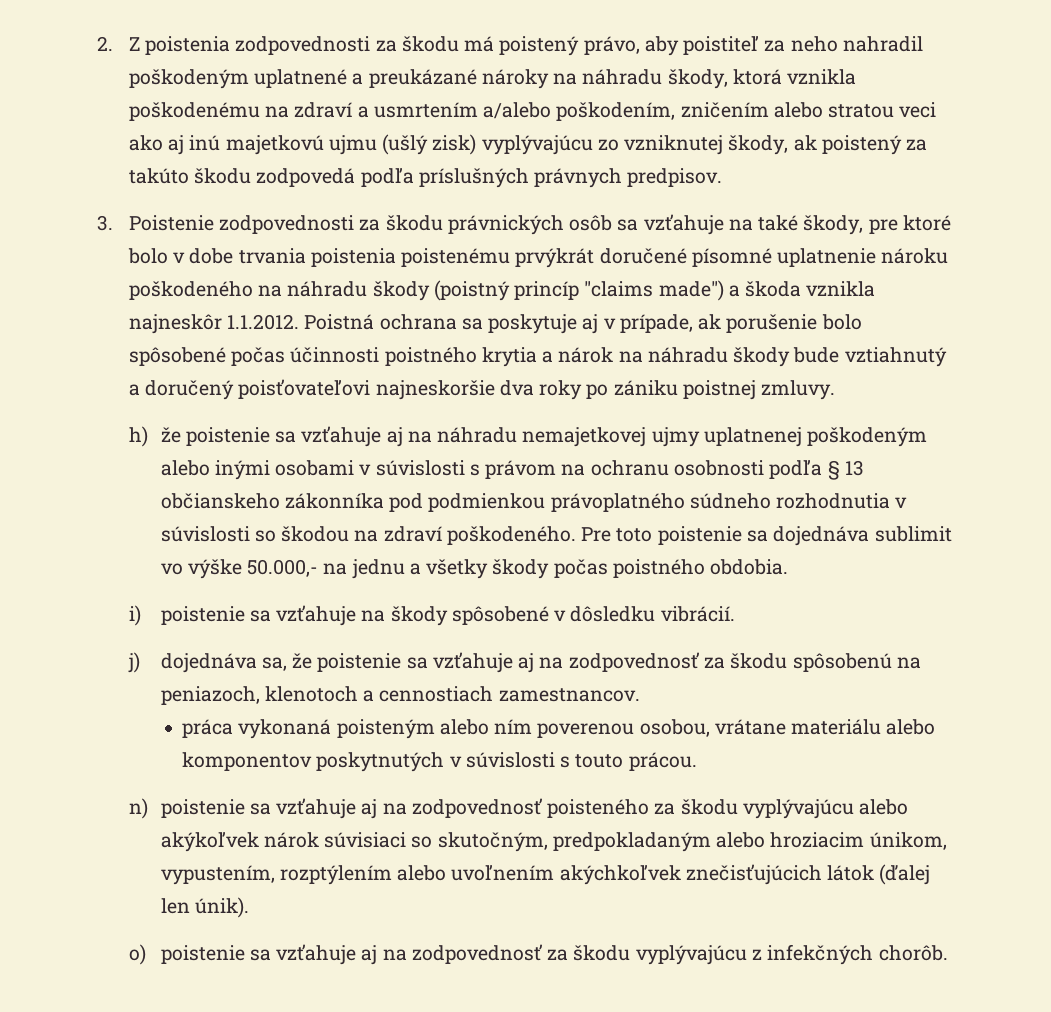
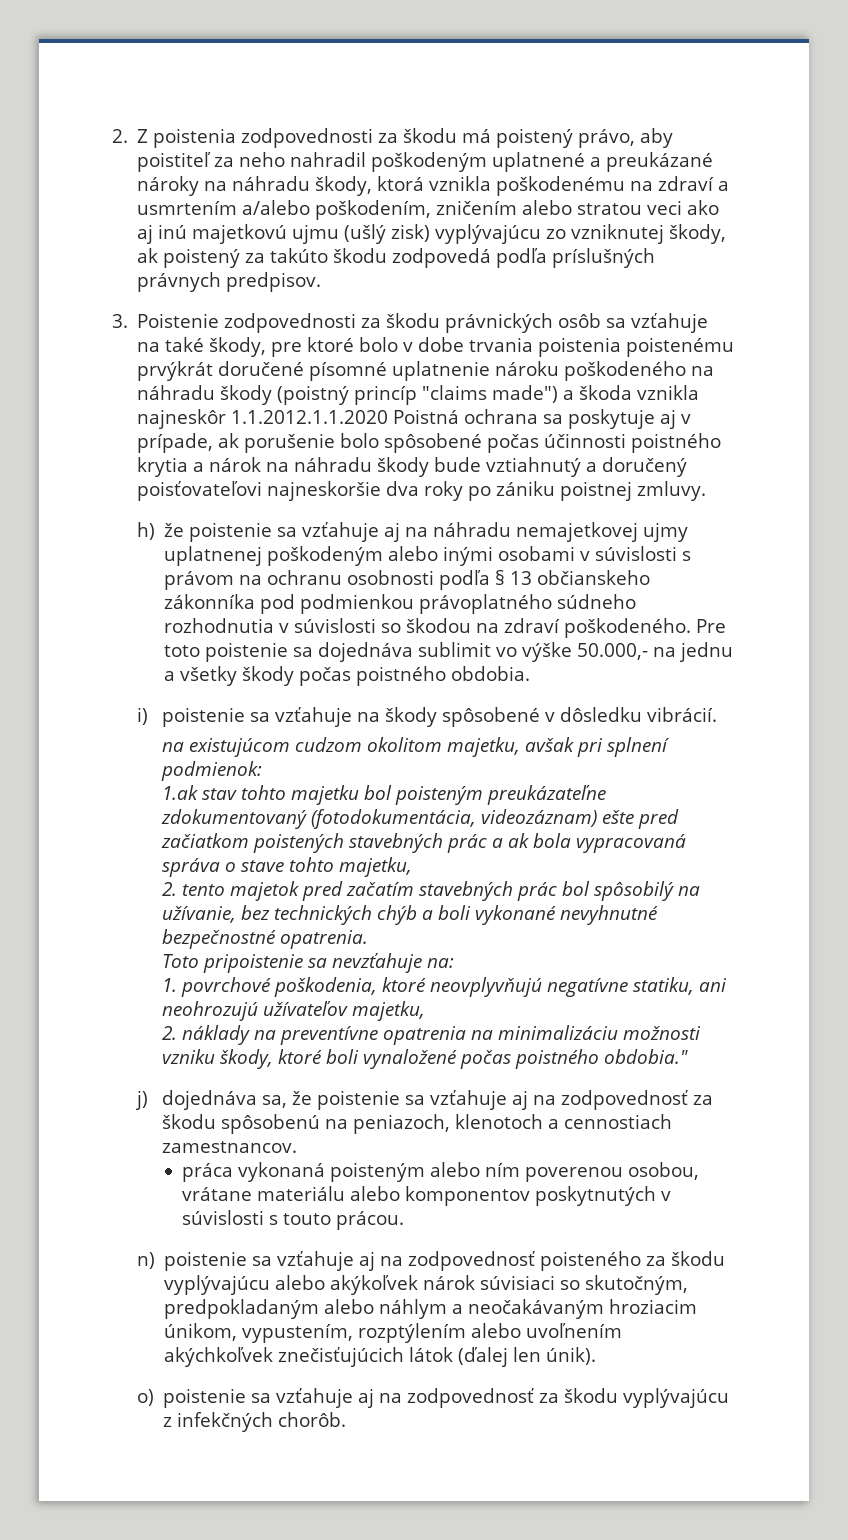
- 3. Poistenie zodpovednosti za škodu právnických osôb sa vzťahuje na také škody, pre ktoré bolo v dobe trvania poistenia poistenému prvýkrát doručené písomné uplatnenie nároku poškodeného na náhradu škody (poistný princíp "claims made") a škoda vznikla najneskôr 1.1.2012. Poistná ochrana sa poskytuje aj v prípade, ak porušenie bolo spôsobené počas účinnosti poistného krytia a nárok na náhradu škody bude vztiahnutý a doručený poisťovateľovi najneskoršie dva roky po zániku poistnej zmluvy.
+ 3. Poistenie zodpovednosti za škodu právnických osôb sa vzťahuje na také škody, pre ktoré bolo v dobe trvania poistenia poistenému prvýkrát doručené písomné uplatnenie nároku poškodeného na náhradu škody (poistný princíp "claims made") a škoda vznikla najneskôr 1.1.2012.1.1.2020 Poistná ochrana sa poskytuje aj v prípade, ak porušenie bolo spôsobené počas účinnosti poistného krytia a nárok na náhradu škody bude vztiahnutý a doručený poisťovateľovi najneskoršie dva roky po zániku poistnej zmluvy.
+ na existujúcom cudzom okolitom majetku, avšak pri splnení podmienok:
+ 1.ak stav tohto majetku bol poisteným preukázateľne zdokumentovaný (fotodokumentácia, videozáznam) ešte pred začiatkom poistených stavebných prác a ak bola vypracovaná správa o stave tohto majetku,
+ 2. tento majetok pred začatím stavebných prác bol spôsobilý na užívanie, bez technických chýb a boli vykonané nevyhnutné bezpečnostné opatrenia.
+ Toto pripoistenie sa nevzťahuje na:
+ 1. povrchové poškodenia, ktoré neovplyvňujú negatívne statiku, ani neohrozujú užívateľov majetku,
+ 2. náklady na preventívne opatrenia na minimalizáciu možnosti vzniku škody, ktoré boli vynaložené počas poistného obdobia."
- n) poistenie sa vzťahuje aj na zodpovednosť poisteného za škodu vyplývajúcu alebo akýkoľvek nárok súvisiaci so skutočným, predpokladaným alebo hroziacim únikom, vypustením, rozptýlením alebo uvoľnením akýchkoľvek znečisťujúcich látok (ďalej len únik).
+ n) poistenie sa vzťahuje aj na zodpovednosť poisteného za škodu vyplývajúcu alebo akýkoľvek nárok súvisiaci so skutočným, predpokladaným alebo náhlym a neočakávaným hroziacim únikom, vypustením, rozptýlením alebo uvoľnením akýchkoľvek znečisťujúcich látok (ďalej len únik).

